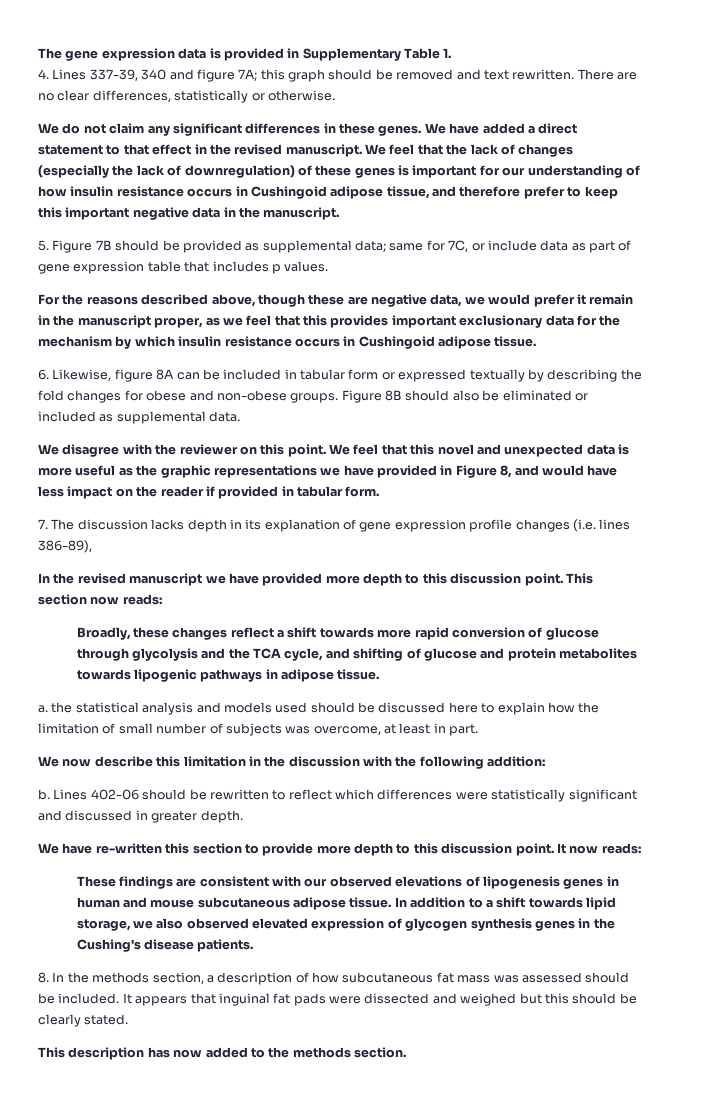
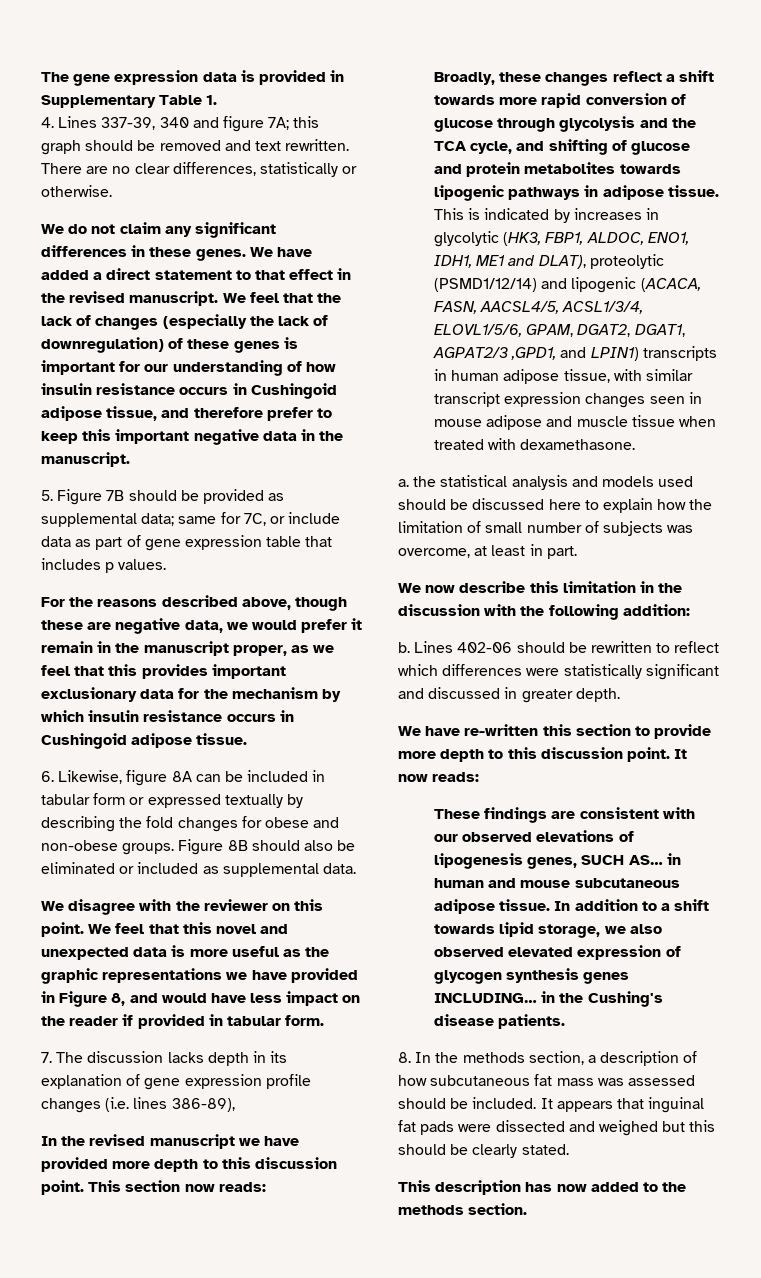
+ This is indicated by increases in glycolytic (HK3, FBP1, ALDOC, ENO1, IDH1, ME1 and DLAT), proteolytic (PSMD1/12/14) and lipogenic (ACACA, FASN, AACSL4/5, ACSL1/3/4, ELOVL1/5/6, GPAM, DGAT2, DGAT1, AGPAT2/3 ,GPD1, and LPIN1) transcripts in human adipose tissue, with similar transcript expression changes seen in mouse adipose and muscle tissue when treated with dexamethasone.
- These findings are consistent with our observed elevations of lipogenesis genes in human and mouse subcutaneous adipose tissue.
+ These findings are consistent with our observed elevations of lipogenesis genes, SUCH AS… in human and mouse subcutaneous adipose tissue.
- In addition to a shift towards lipid storage, we also observed elevated expression of glycogen synthesis genes in the Cushing's disease patients.
+ In addition to a shift towards lipid storage, we also observed elevated expression of glycogen synthesis genes INCLUDING… in the Cushing's disease patients.

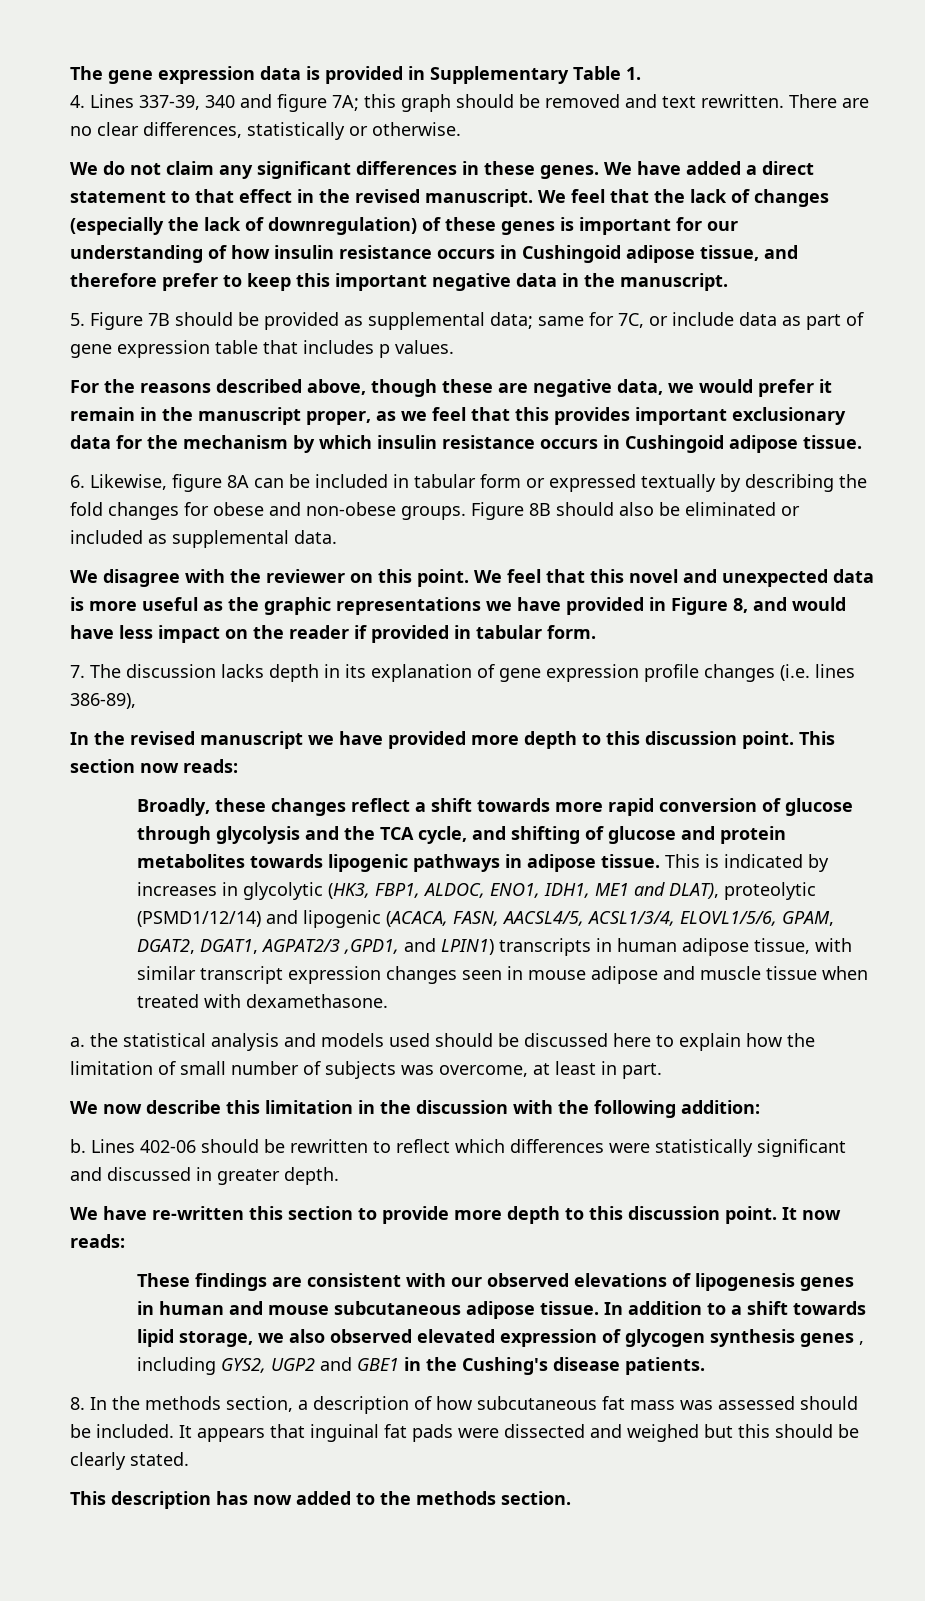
- These findings are consistent with our observed elevations of lipogenesis genes, SUCH AS… in human and mouse subcutaneous adipose tissue.
+ These findings are consistent with our observed elevations of lipogenesis genes in human and mouse subcutaneous adipose tissue.
- In addition to a shift towards lipid storage, we also observed elevated expression of glycogen synthesis genes INCLUDING… in the Cushing's disease patients.
+ In addition to a shift towards lipid storage, we also observed elevated expression of glycogen synthesis genes , including GYS2, UGP2 and GBE1 in the Cushing's disease patients.

